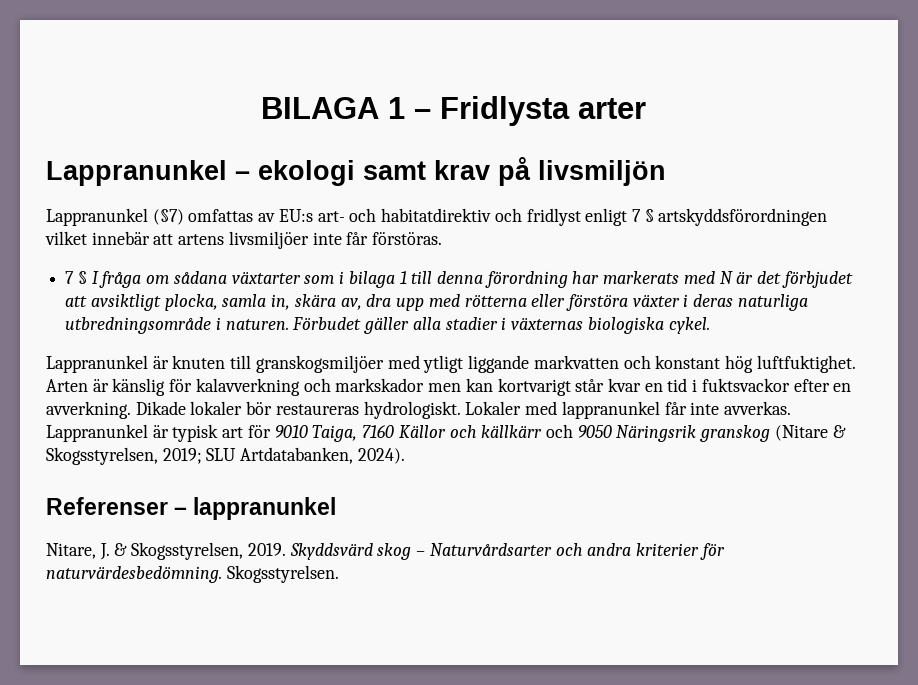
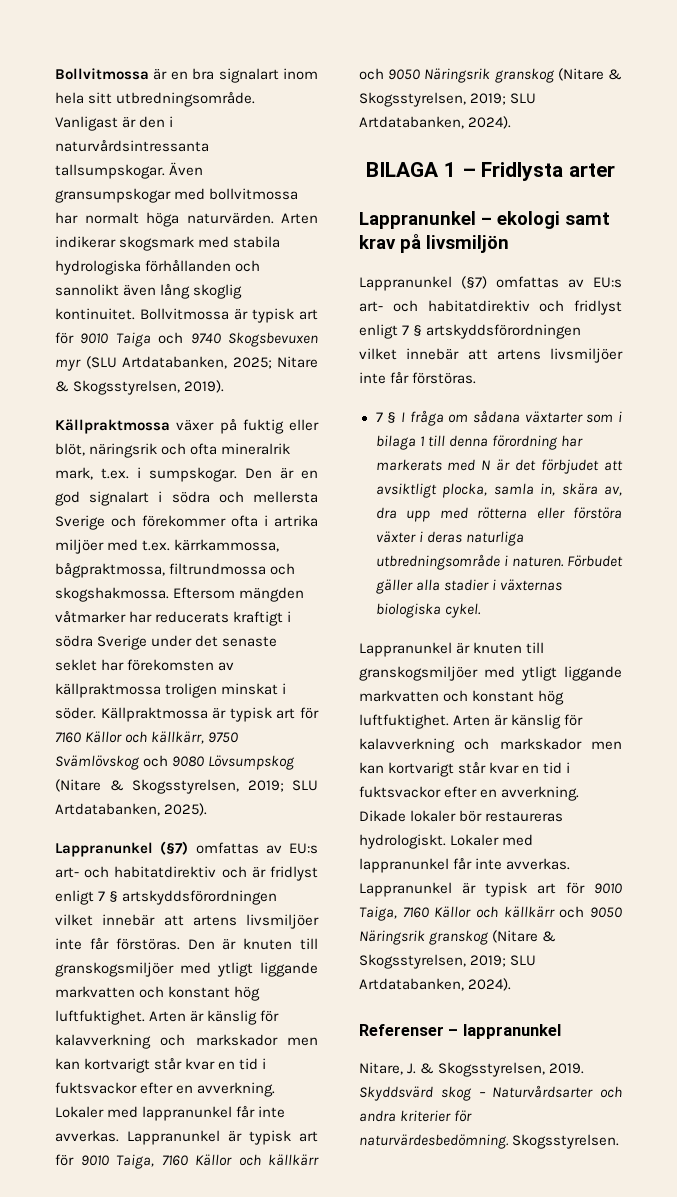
+ Bollvitmossa är en bra signalart inom hela sitt utbredningsområde. Vanligast är den i naturvårdsintressanta tallsumpskogar. Även gransumpskogar med bollvitmossa har normalt höga naturvärden. Arten indikerar skogsmark med stabila hydrologiska förhållanden och sannolikt även lång skoglig kontinuitet. Bollvitmossa är typisk art för 9010 Taiga och 9740 Skogsbevuxen myr (SLU Artdatabanken, 2025; Nitare & Skogsstyrelsen, 2019).
+ Källpraktmossa växer på fuktig eller blöt, näringsrik och ofta mineralrik mark, t.ex. i sumpskogar. Den är en god signalart i södra och mellersta Sverige och förekommer ofta i artrika miljöer med t.ex. kärrkammossa, bågpraktmossa, filtrundmossa och skogshakmossa. Eftersom mängden våtmarker har reducerats kraftigt i södra Sverige under det senaste seklet har förekomsten av källpraktmossa troligen minskat i söder. Källpraktmossa är typisk art för 7160 Källor och källkärr, 9750 Svämlövskog och 9080 Lövsumpskog (Nitare & Skogsstyrelsen, 2019; SLU Artdatabanken, 2025).
+ Lappranunkel (§7) omfattas av EU:s art- och habitatdirektiv och är fridlyst enligt 7 § artskyddsförordningen vilket innebär att artens livsmiljöer inte får förstöras. Den är knuten till granskogsmiljöer med ytligt liggande markvatten och konstant hög luftfuktighet. Arten är känslig för kalavverkning och markskador men kan kortvarigt står kvar en tid i fuktsvackor efter en avverkning. Lokaler med lappranunkel får inte avverkas. Lappranunkel är typisk art för 9010 Taiga, 7160 Källor och källkärr och 9050 Näringsrik granskog (Nitare & Skogsstyrelsen, 2019; SLU Artdatabanken, 2024).

